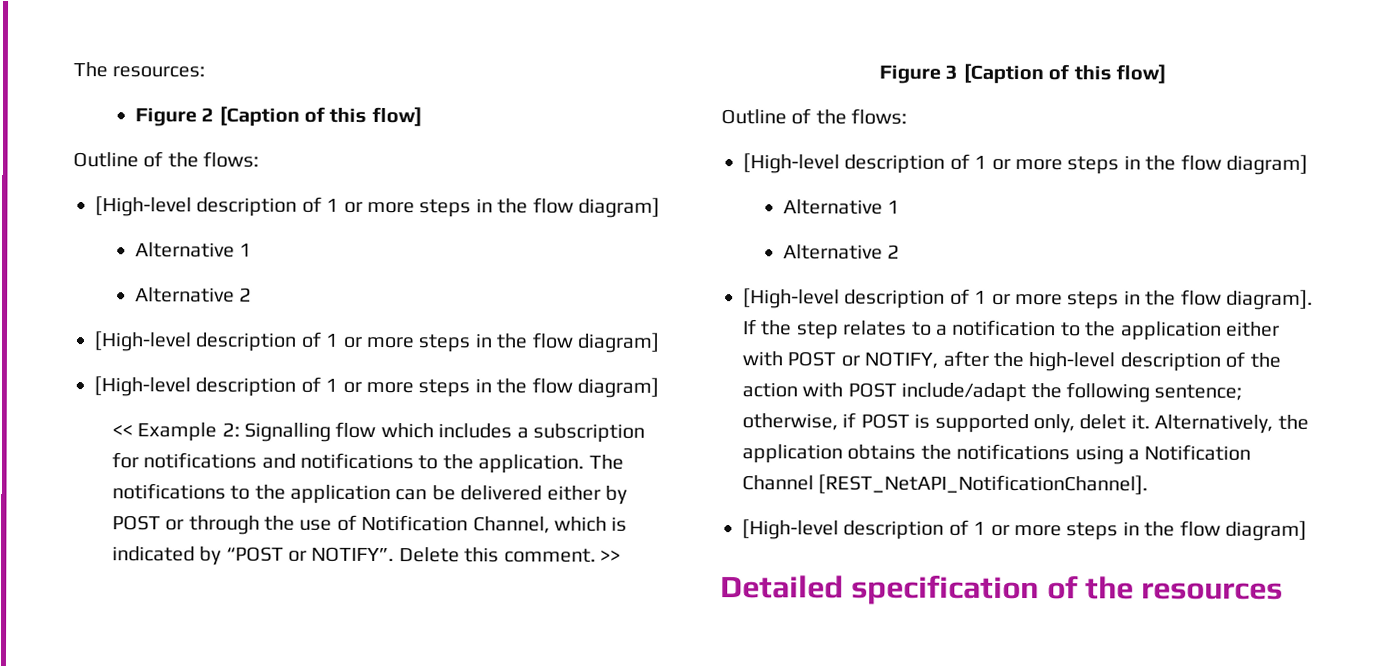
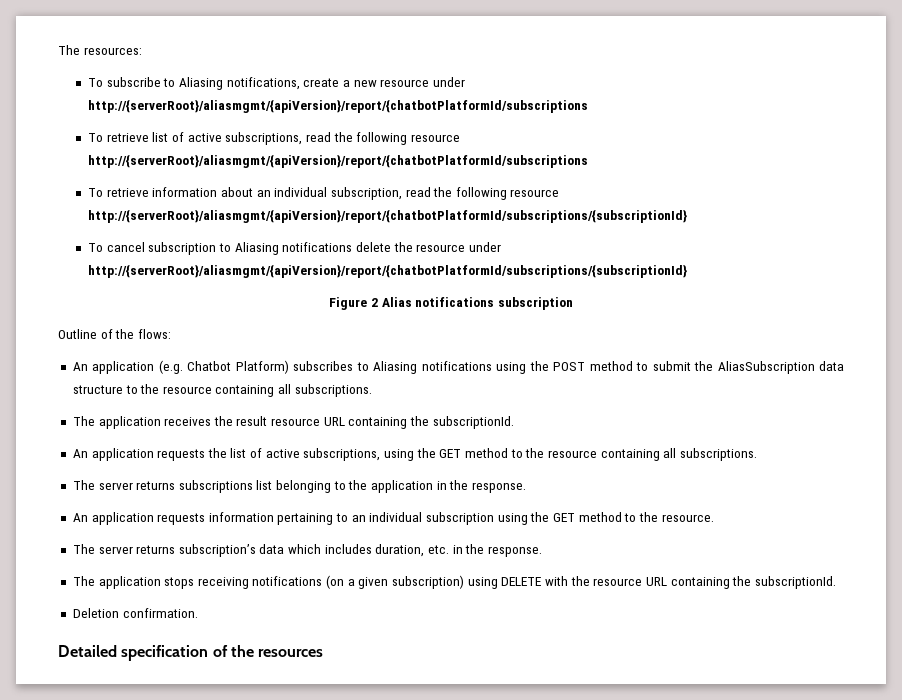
- Figure 2 [Caption of this flow]
+ To subscribe to Aliasing notifications, create a new resource under http://{serverRoot}/aliasmgmt/{apiVersion}/report/{chatbotPlatformId/subscriptions
+ To retrieve list of active subscriptions, read the following resource http://{serverRoot}/aliasmgmt/{apiVersion}/report/{chatbotPlatformId/subscriptions
+ To retrieve information about an individual subscription, read the following resource http://{serverRoot}/aliasmgmt/{apiVersion}/report/{chatbotPlatformId/subscriptions/{subscriptionId}
+ To cancel subscription to Aliasing notifications delete the resource under http://{serverRoot}/aliasmgmt/{apiVersion}/report/{chatbotPlatformId/subscriptions/{subscriptionId}
+ Figure 2 Alias notifications subscription
  Outline of the flows:
- [High-level description of 1 or more steps in the flow diagram]
- Alternative 1
- Alternative 2
- [High-level description of 1 or more steps in the flow diagram]
- [High-level description of 1 or more steps in the flow diagram]
- << Example 2: Signalling flow which includes a subscription for notifications and notifications to the application. The notifications to the application can be delivered either by POST or through the use of Notification Channel, which is indicated by “POST or NOTIFY”. Delete this comment. >>
- Figure 3 [Caption of this flow]
- Outline of the flows:
- [High-level description of 1 or more steps in the flow diagram]
- Alternative 1
- Alternative 2
- [High-level description of 1 or more steps in the flow diagram]. If the step relates to a notification to the application either with POST or NOTIFY, after the high-level description of the action with POST include/adapt the following sentence; otherwise, if POST is supported only, delet it. Alternatively, the application obtains the notifications using a Notification Channel [REST_NetAPI_NotificationChannel].
- [High-level description of 1 or more steps in the flow diagram]
+ An application (e.g. Chatbot Platform) subscribes to Aliasing notifications using the POST method to submit the AliasSubscription data structure to the resource containing all subscriptions.
+ The application receives the result resource URL containing the subscriptionId.
+ An application requests the list of active subscriptions, using the GET method to the resource containing all subscriptions.
+ The server returns subscriptions list belonging to the application in the response.
+ An application requests information pertaining to an individual subscription using the GET method to the resource.
+ The server returns subscription’s data which includes duration, etc. in the response.
+ The application stops receiving notifications (on a given subscription) using DELETE with the resource URL containing the subscriptionId.
+ Deletion confirmation.

